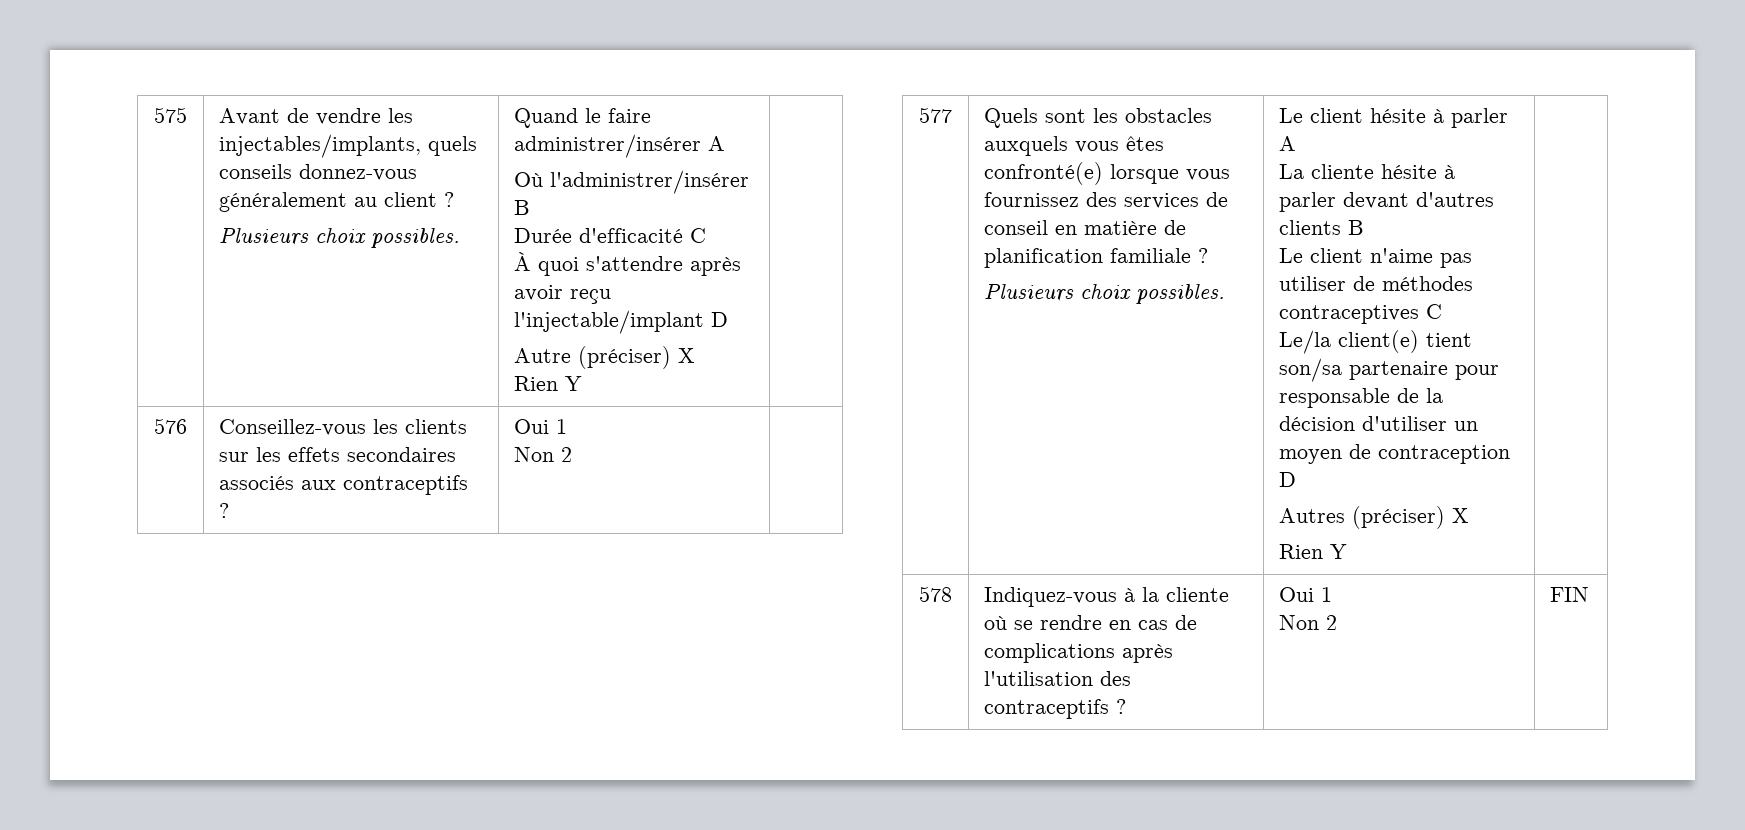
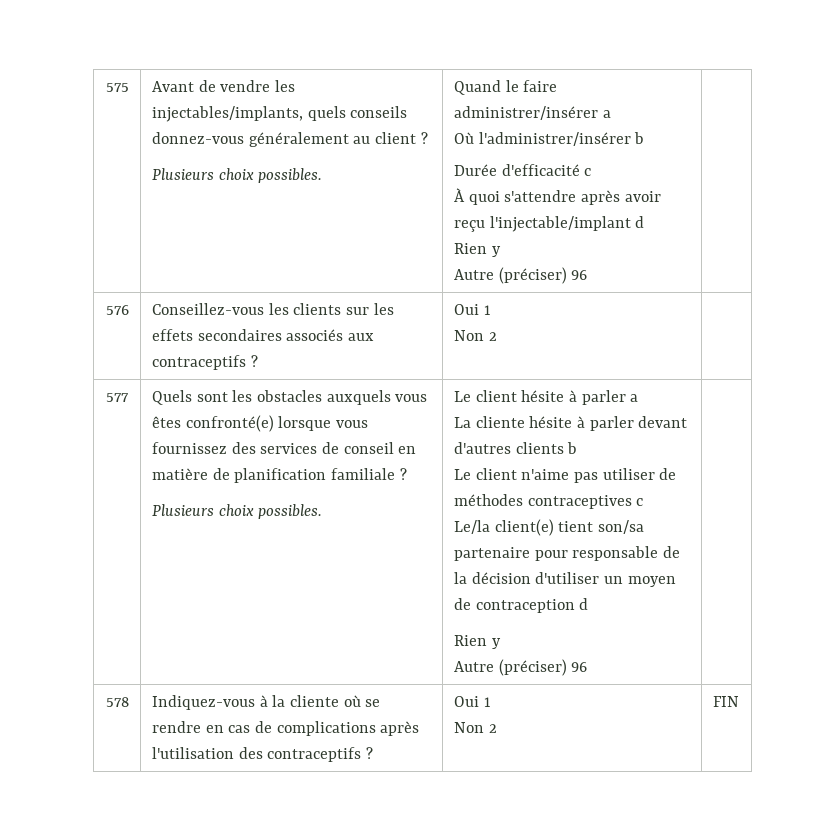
  575 | Avant de vendre les injectables/implants, quels conseils donnez-vous généralement au client ?
- Plusieurs choix possibles. | Quand le faire administrer/insérer A
- Où l'administrer/insérer B
- Durée d'efficacité C
- À quoi s'attendre après avoir reçu l'injectable/implant D
- Autre (préciser) X
- Rien Y |
+ Plusieurs choix possibles. | Quand le faire administrer/insérer a
+ Où l'administrer/insérer b
+ Durée d'efficacité c
+ À quoi s'attendre après avoir reçu l'injectable/implant d
+ Rien y
+ Autre (préciser) 96 |
- Le client hésite à parler A
+ Le client hésite à parler a
- La cliente hésite à parler devant d'autres clients B
+ La cliente hésite à parler devant d'autres clients b
- Le client n'aime pas utiliser de méthodes contraceptives C
+ Le client n'aime pas utiliser de méthodes contraceptives c
- Le/la client(e) tient son/sa partenaire pour responsable de la décision d'utiliser un moyen de contraception D
- Autres (préciser) X
- Rien Y
+ Le/la client(e) tient son/sa partenaire pour responsable de la décision d'utiliser un moyen de contraception d
+ Rien y
+ Autre (préciser) 96

